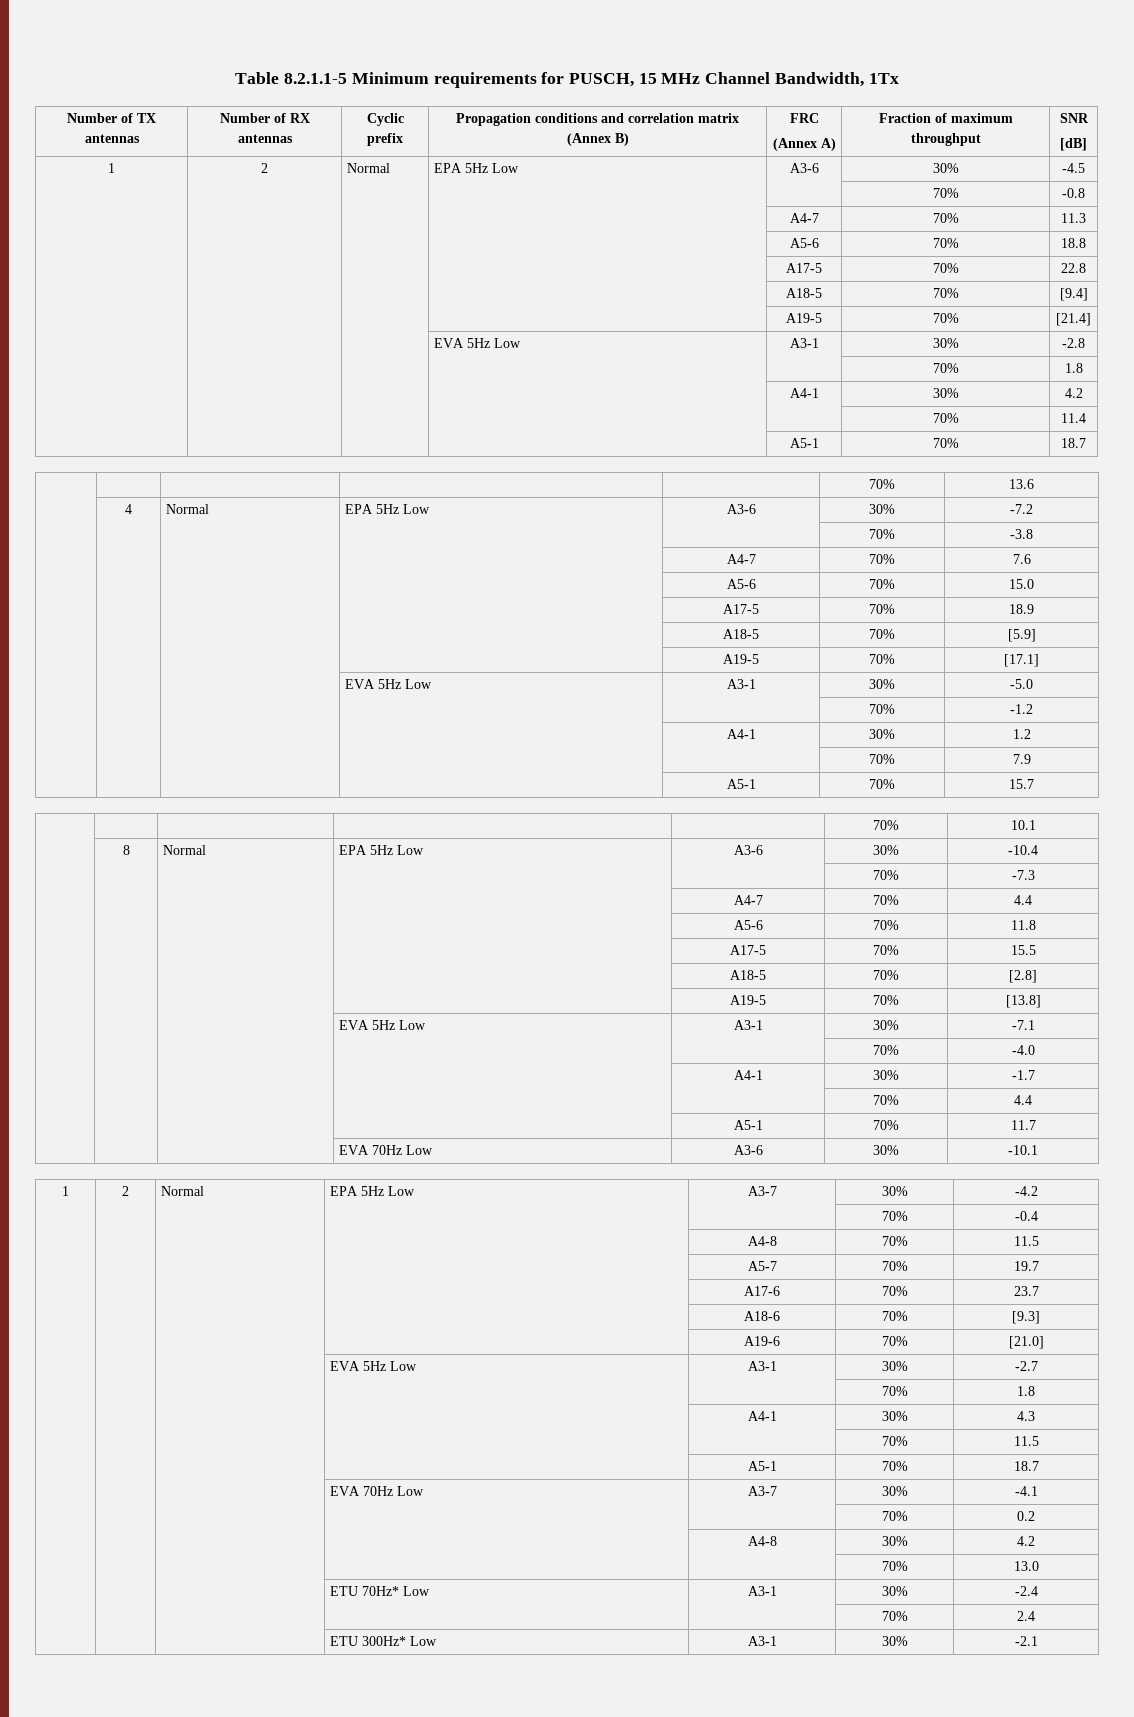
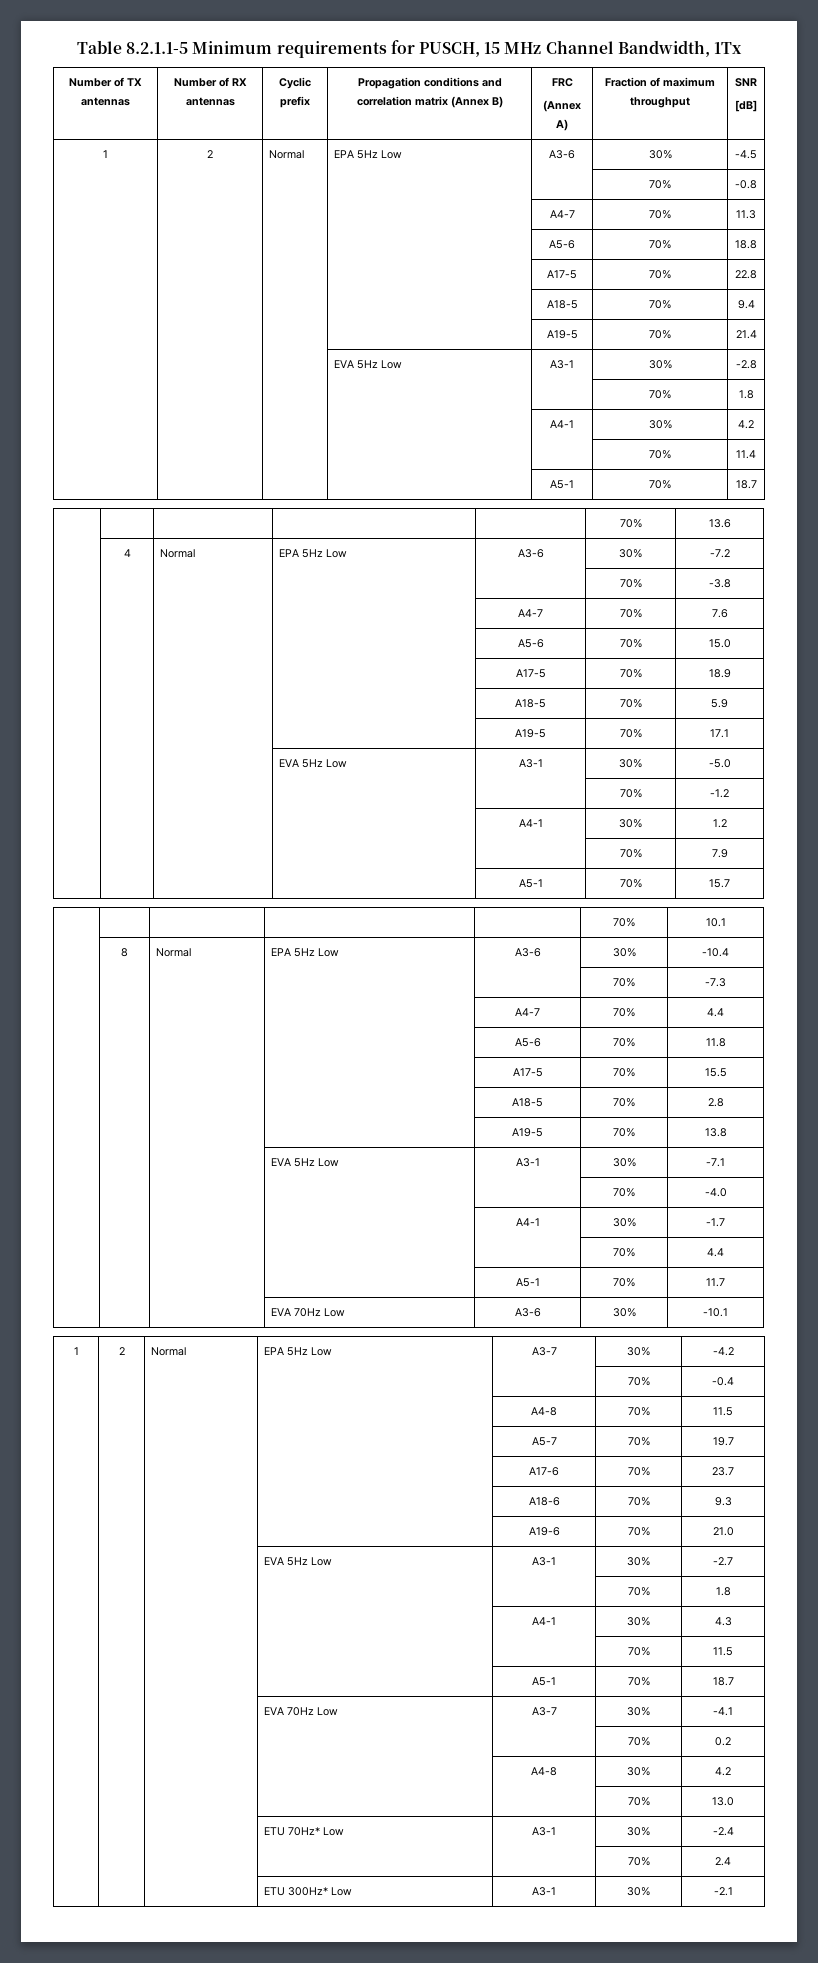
- | | | | A18-5 | 70% | [9.4]
- | | | | A19-5 | 70% | [21.4]
+ | | | | A18-5 | 70% | 9.4
+ | | | | A19-5 | 70% | 21.4
- | | | | A18-5 | 70% | [5.9]
- | | | | A19-5 | 70% | [17.1]
+ | | | | A18-5 | 70% | 5.9
+ | | | | A19-5 | 70% | 17.1
- | | | | A18-5 | 70% | [2.8]
- | | | | A19-5 | 70% | [13.8]
+ | | | | A18-5 | 70% | 2.8
+ | | | | A19-5 | 70% | 13.8
- | | | | A18-6 | 70% | [9.3]
+ | | | | A18-6 | 70% | 9.3
- | | | | A19-6 | 70% | [21.0]
+ | | | | A19-6 | 70% | 21.0

